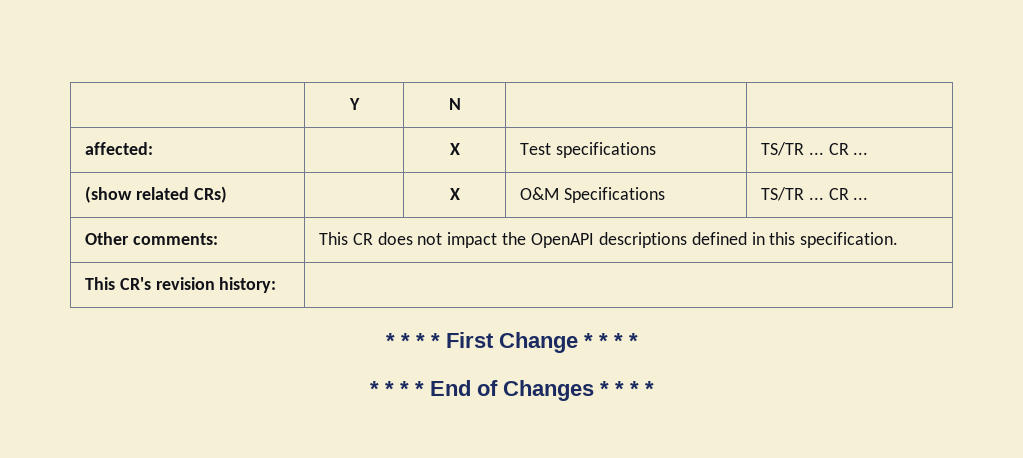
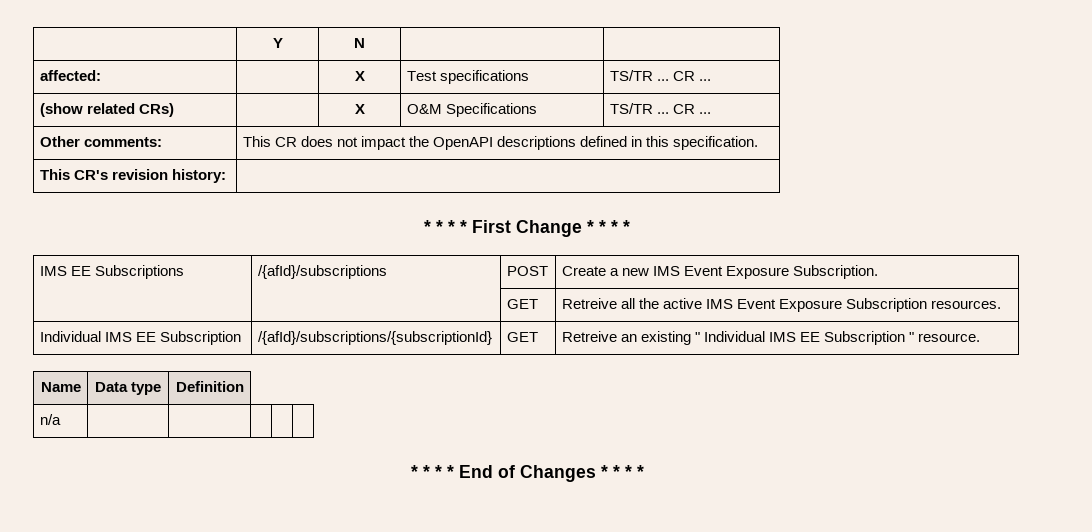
+ IMS EE Subscriptions | /{afId}/subscriptions | POST | Create a new IMS Event Exposure Subscription.
+ | | GET | Retreive all the active IMS Event Exposure Subscription resources.
+ Individual IMS EE Subscription | /{afId}/subscriptions/{subscriptionId} | GET | Retreive an existing " Individual IMS EE Subscription " resource.
+ Name | Data type | Definition
+ n/a | | | | |

